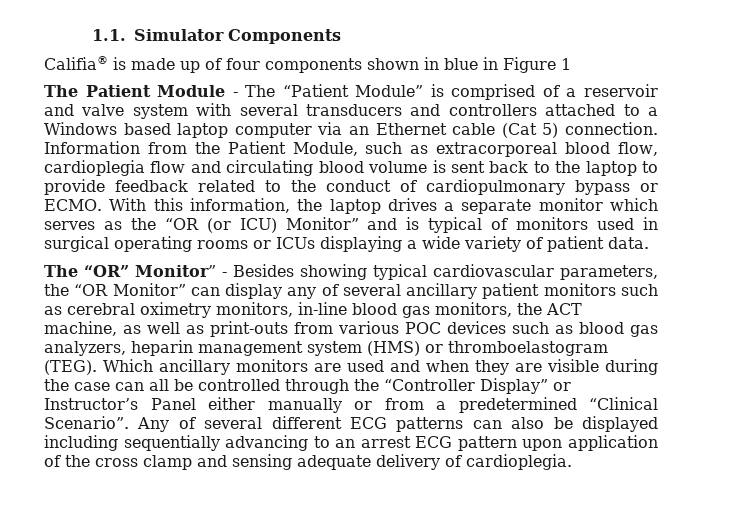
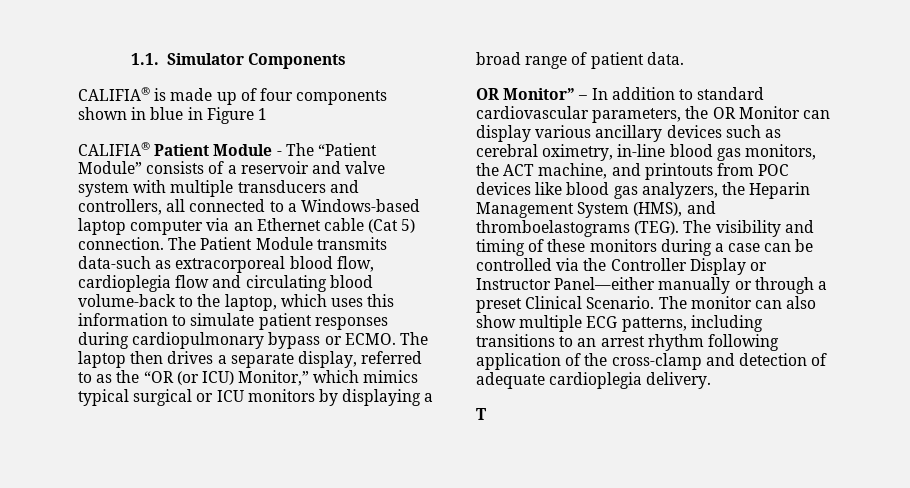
- Califia® is made up of four components shown in blue in Figure 1
+ CALIFIA® is made up of four components shown in blue in Figure 1
- The Patient Module - The “Patient Module” is comprised of a reservoir and valve system with several transducers and controllers attached to a Windows based laptop computer via an Ethernet cable (Cat 5) connection.
+ CALIFIA® Patient Module - The “Patient Module” consists of a reservoir and valve system with multiple transducers and controllers, all connected to a Windows-based laptop computer via an Ethernet cable (Cat 5) connection.
- Information from the Patient Module, such as extracorporeal blood flow, cardioplegia flow and circulating blood volume is sent back to the laptop to provide feedback related to the conduct of cardiopulmonary bypass or ECMO. With this information, the laptop drives a separate monitor which serves as the “OR (or ICU) Monitor” and is typical of monitors used in surgical operating rooms or ICUs displaying a wide variety of patient data.
- The “OR” Monitor” - Besides showing typical cardiovascular parameters, the “OR Monitor” can display any of several ancillary patient monitors such as cerebral oximetry monitors, in-line blood gas monitors, the ACT machine, as well as print-outs from various POC devices such as blood gas analyzers, heparin management system (HMS) or thromboelastogram (TEG). Which ancillary monitors are used and when they are visible during the case can all be controlled through the “Controller Display” or Instructor’s Panel either manually or from a predetermined “Clinical Scenario”. Any of several different ECG patterns can also be displayed including sequentially advancing to an arrest ECG pattern upon application of the cross clamp and sensing adequate delivery of cardioplegia.
+ The Patient Module transmits data-such as extracorporeal blood flow, cardioplegia flow and circulating blood volume-back to the laptop, which uses this information to simulate patient responses during cardiopulmonary bypass or ECMO. The laptop then drives a separate display, referred to as the “OR (or ICU) Monitor,” which mimics typical surgical or ICU monitors by displaying a broad range of patient data.
+ OR Monitor” – In addition to standard cardiovascular parameters, the OR Monitor can display various ancillary devices such as cerebral oximetry, in-line blood gas monitors, the ACT machine, and printouts from POC devices like blood gas analyzers, the Heparin Management System (HMS), and thromboelastograms (TEG). The visibility and timing of these monitors during a case can be controlled via the Controller Display or Instructor Panel—either manually or through a preset Clinical Scenario. The monitor can also show multiple ECG patterns, including transitions to an arrest rhythm following application of the cross-clamp and detection of adequate cardioplegia delivery.
+ T

